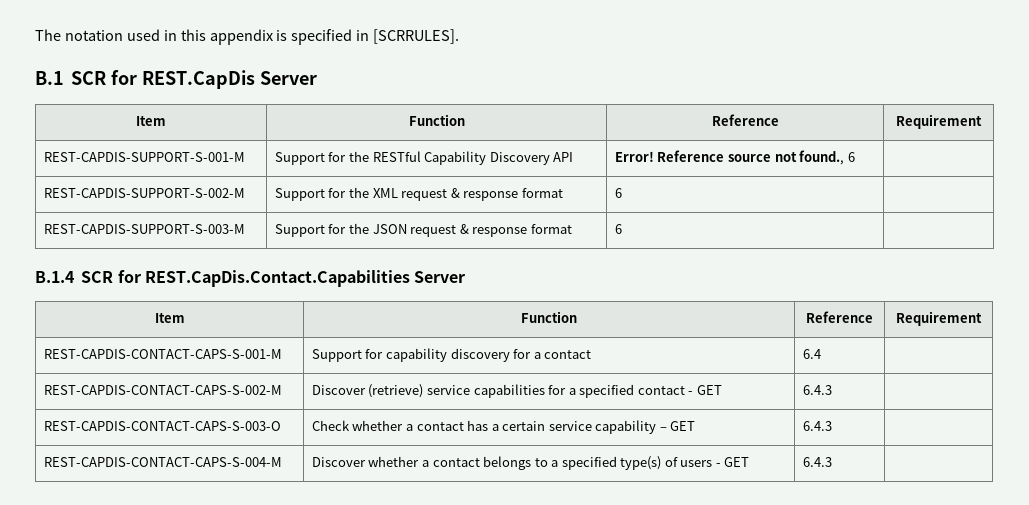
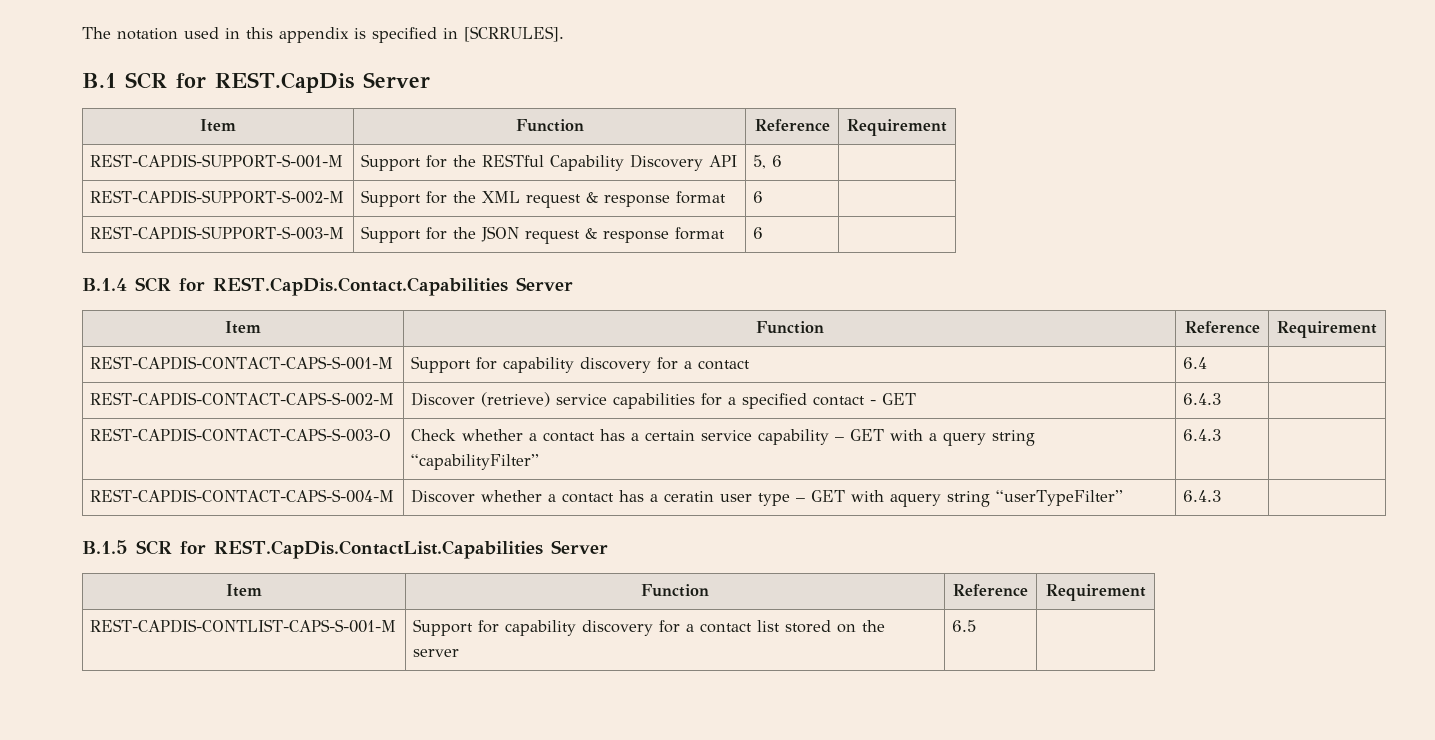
- REST-CAPDIS-SUPPORT-S-001-M | Support for the RESTful Capability Discovery API | Error! Reference source not found., 6 |
+ REST-CAPDIS-SUPPORT-S-001-M | Support for the RESTful Capability Discovery API | 5, 6 |
- REST-CAPDIS-CONTACT-CAPS-S-003-O | Check whether a contact has a certain service capability – GET | 6.4.3 |
+ REST-CAPDIS-CONTACT-CAPS-S-003-O | Check whether a contact has a certain service capability – GET with a query string “capabilityFilter” | 6.4.3 |
- REST-CAPDIS-CONTACT-CAPS-S-004-M | Discover whether a contact belongs to a specified type(s) of users - GET | 6.4.3 |
+ REST-CAPDIS-CONTACT-CAPS-S-004-M | Discover whether a contact has a ceratin user type – GET with aquery string “userTypeFilter” | 6.4.3 |
+ B.1.5 SCR for REST.CapDis.ContactList.Capabilities Server
+ Item | Function | Reference | Requirement
+ REST-CAPDIS-CONTLIST-CAPS-S-001-M | Support for capability discovery for a contact list stored on the server | 6.5 |

